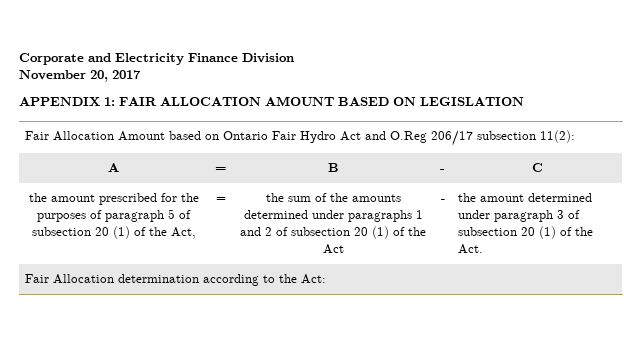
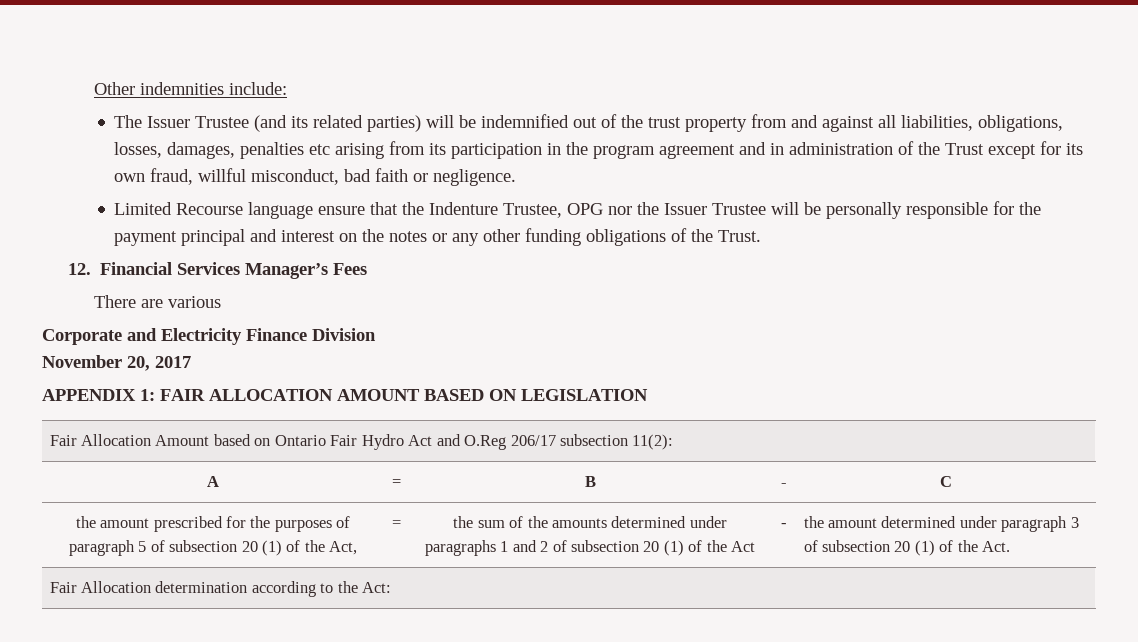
+ Other indemnities include:
+ The Issuer Trustee (and its related parties) will be indemnified out of the trust property from and against all liabilities, obligations, losses, damages, penalties etc arising from its participation in the program agreement and in administration of the Trust except for its own fraud, willful misconduct, bad faith or negligence.
+ Limited Recourse language ensure that the Indenture Trustee, OPG nor the Issuer Trustee will be personally responsible for the payment principal and interest on the notes or any other funding obligations of the Trust.
+ 12. Financial Services Manager’s Fees
+ There are various

